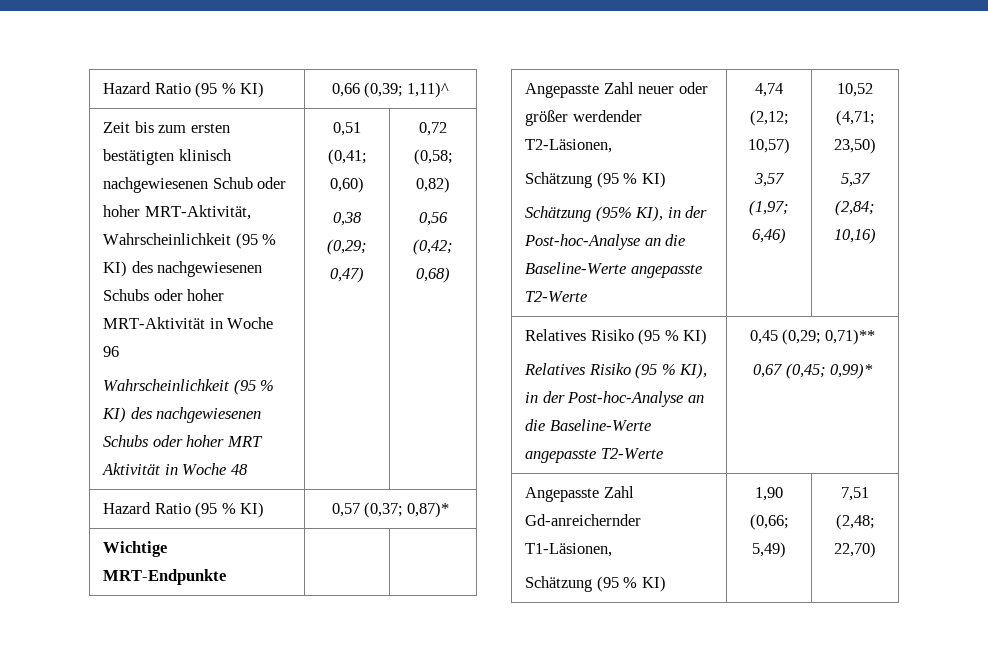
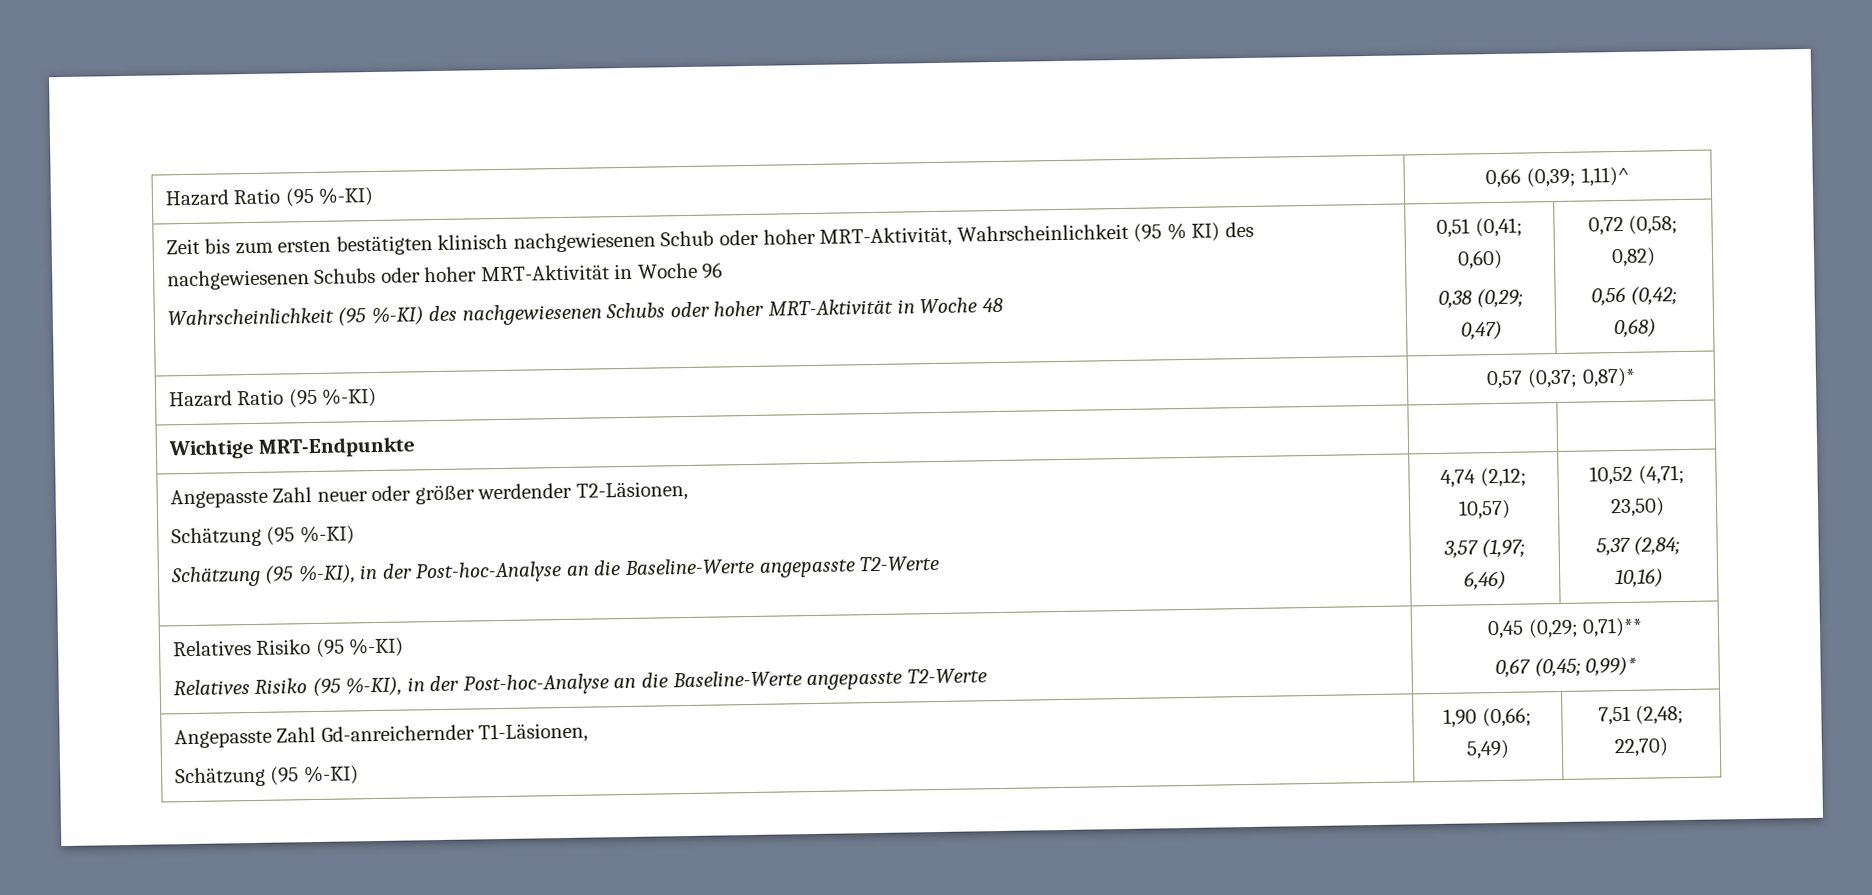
- Hazard Ratio (95 % KI) | 0,66 (0,39; 1,11)^
+ Hazard Ratio (95 %-KI) | 0,66 (0,39; 1,11)^
- Wahrscheinlichkeit (95 % KI) des nachgewiesenen Schubs oder hoher MRT Aktivität in Woche 48
+ Wahrscheinlichkeit (95 %-KI) des nachgewiesenen Schubs oder hoher MRT-Aktivität in Woche 48
- Hazard Ratio (95 % KI) | 0,57 (0,37; 0,87)*
+ Hazard Ratio (95 %-KI) | 0,57 (0,37; 0,87)*
  Angepasste Zahl neuer oder größer werdender T2-Läsionen,
- Schätzung (95 % KI)
- Schätzung (95% KI), in der Post-hoc-Analyse an die Baseline-Werte angepasste T2-Werte | 4,74 (2,12; 10,57)
+ Schätzung (95 %-KI)
+ Schätzung (95 %-KI), in der Post-hoc-Analyse an die Baseline-Werte angepasste T2-Werte | 4,74 (2,12; 10,57)
- Relatives Risiko (95 % KI)
- Relatives Risiko (95 % KI), in der Post-hoc-Analyse an die Baseline-Werte angepasste T2-Werte | 0,45 (0,29; 0,71)**
+ Relatives Risiko (95 %-KI)
+ Relatives Risiko (95 %-KI), in der Post-hoc-Analyse an die Baseline-Werte angepasste T2-Werte | 0,45 (0,29; 0,71)**
  Angepasste Zahl Gd-anreichernder T1-Läsionen,
- Schätzung (95 % KI) | 1,90 (0,66; 5,49) | 7,51 (2,48; 22,70)
+ Schätzung (95 %-KI) | 1,90 (0,66; 5,49) | 7,51 (2,48; 22,70)

